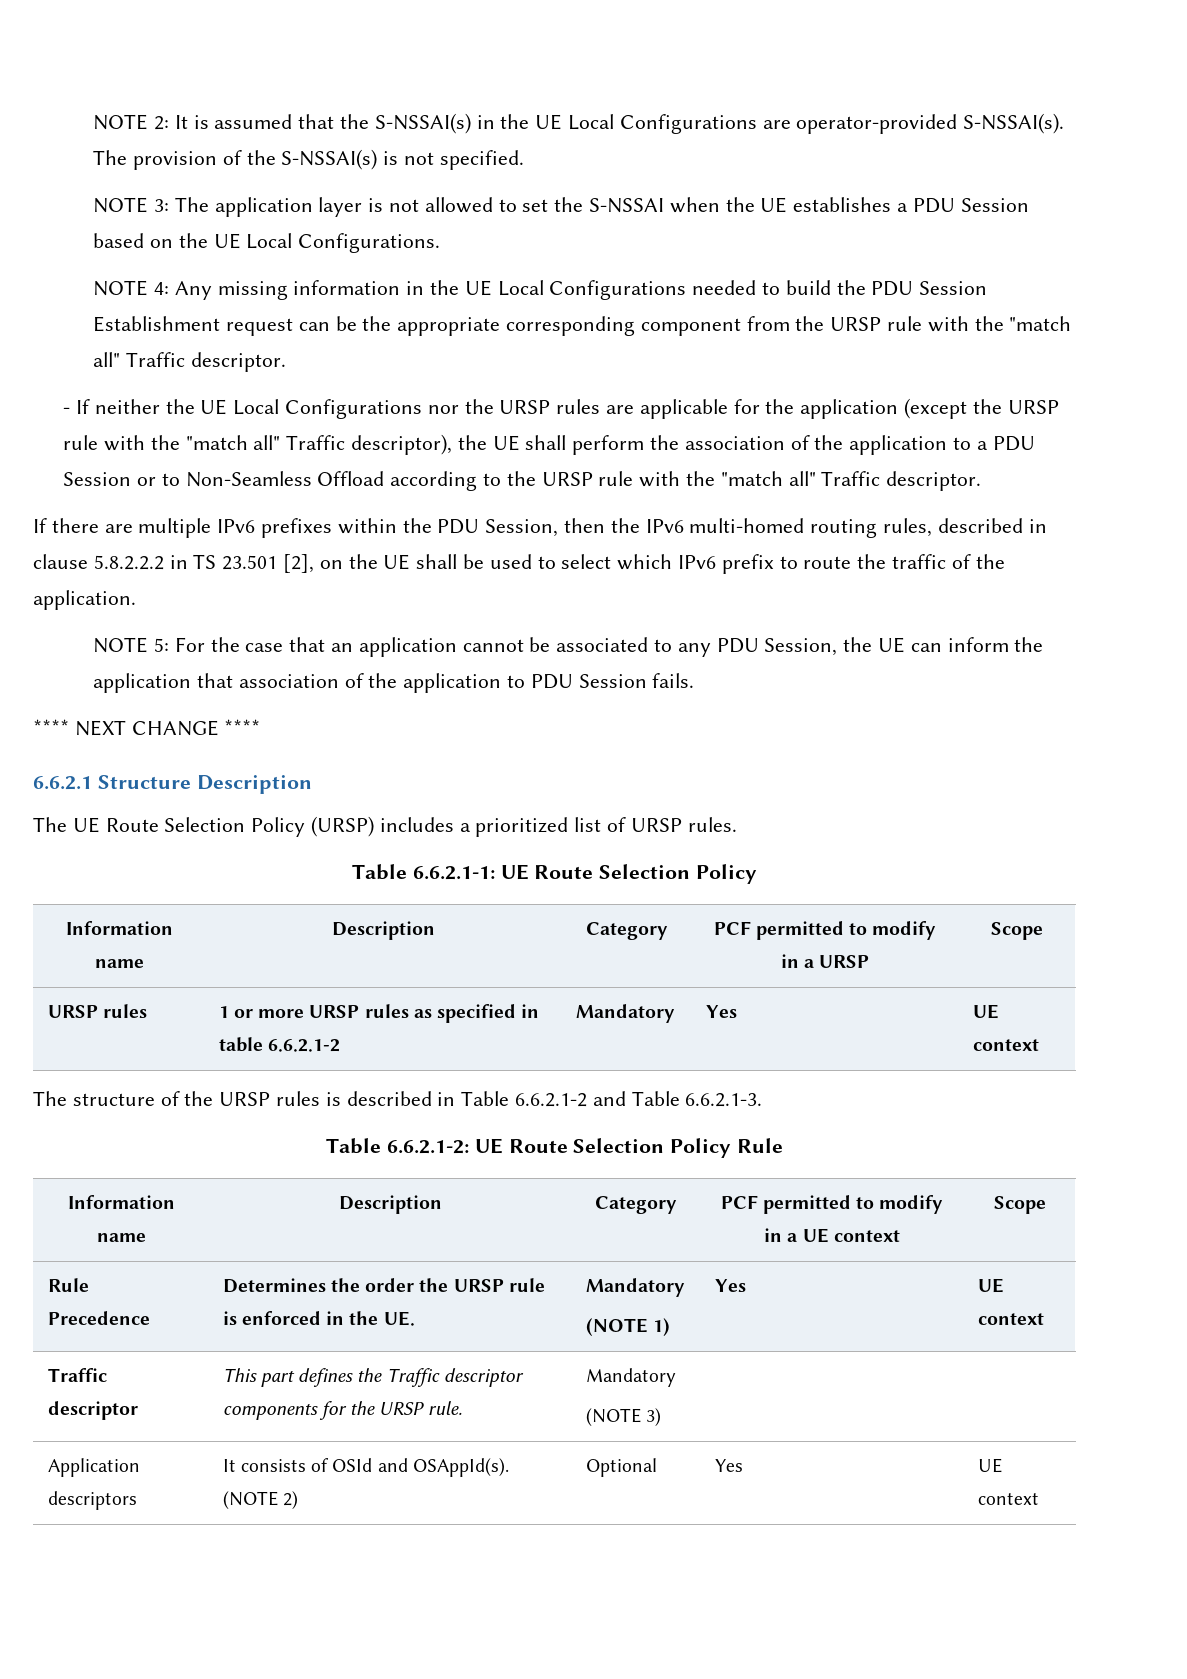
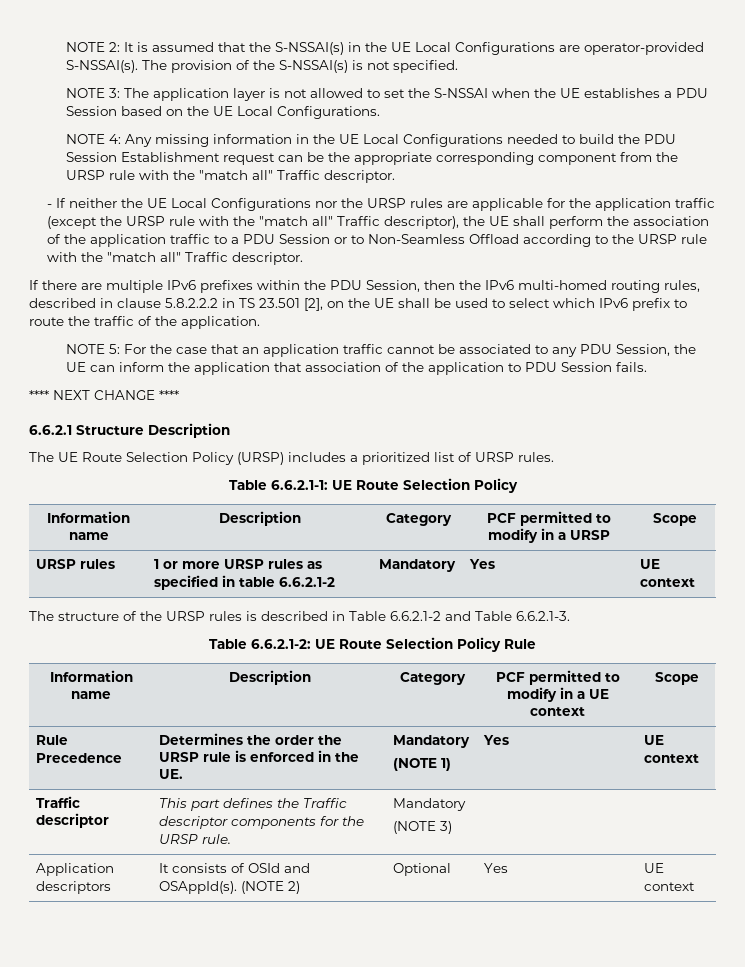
- - If neither the UE Local Configurations nor the URSP rules are applicable for the application (except the URSP rule with the "match all" Traffic descriptor), the UE shall perform the association of the application to a PDU Session or to Non-Seamless Offload according to the URSP rule with the "match all" Traffic descriptor.
+ - If neither the UE Local Configurations nor the URSP rules are applicable for the application traffic (except the URSP rule with the "match all" Traffic descriptor), the UE shall perform the association of the application traffic to a PDU Session or to Non-Seamless Offload according to the URSP rule with the "match all" Traffic descriptor.
- NOTE 5: For the case that an application cannot be associated to any PDU Session, the UE can inform the application that association of the application to PDU Session fails.
+ NOTE 5: For the case that an application traffic cannot be associated to any PDU Session, the UE can inform the application that association of the application to PDU Session fails.

